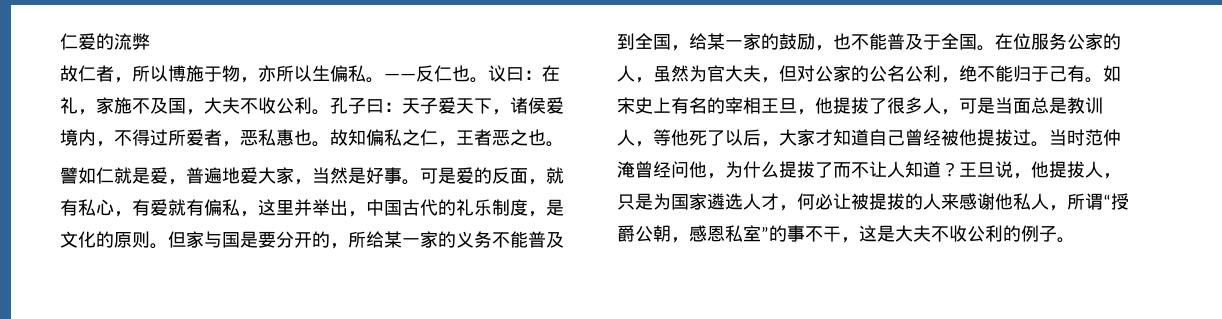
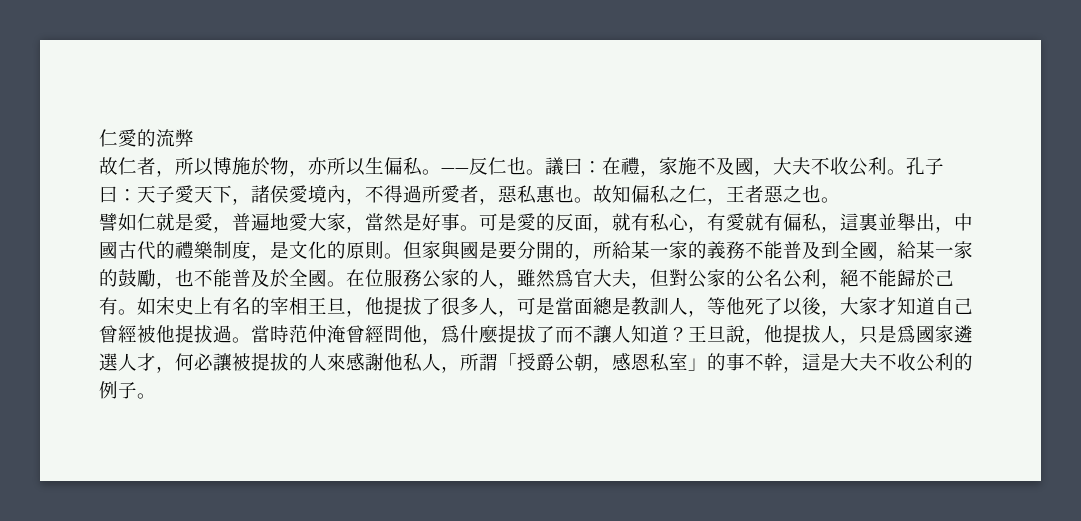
- 仁爱的流弊
+ 仁愛的流弊
- 故仁者，所以博施于物，亦所以生偏私。
+ 故仁者，所以博施於物，亦所以生偏私。
- 议曰：在礼，家施不及国，大夫不收公利。
+ 議曰：在禮，家施不及國，大夫不收公利。
- 孔子曰：天子爱天下，诸侯爱境内，不得过所爱者，恶私惠也。
+ 孔子曰：天子愛天下，諸侯愛境內，不得過所愛者，惡私惠也。
- 故知偏私之仁，王者恶之也。
+ 故知偏私之仁，王者惡之也。
- 譬如仁就是爱，普遍地爱大家，当然是好事。
+ 譬如仁就是愛，普遍地愛大家，當然是好事。
- 可是爱的反面，就有私心，有爱就有偏私，这里并举出，中国古代的礼乐制度，是文化的原则。但家与国是要分开的，所给某一家的义务不能普及到全国，给某一家的鼓励，也不能普及于全国。
+ 可是愛的反面，就有私心，有愛就有偏私，這裏並舉出，中國古代的禮樂制度，是文化的原則。但家與國是要分開的，所給某一家的義務不能普及到全國，給某一家的鼓勵，也不能普及於全國。
- 在位服务公家的人，虽然为官大夫，但对公家的公名公利，绝不能归于己有。
+ 在位服務公家的人，雖然爲官大夫，但對公家的公名公利，絕不能歸於己有。
- 如宋史上有名的宰相王旦，他提拔了很多人，可是当面总是教训人，等他死了以后，大家才知道自己曾经被他提拔过。当时范仲淹曾经问他，为什么提拔了而不让人知道？
+ 如宋史上有名的宰相王旦，他提拔了很多人，可是當面總是教訓人，等他死了以後，大家才知道自己曾經被他提拔過。當時范仲淹曾經問他，爲什麼提拔了而不讓人知道？
- 王旦说，他提拔人，只是为国家遴选人才，何必让被提拔的人来感谢他私人，所谓“授爵公朝，感恩私室”的事不干，这是大夫不收公利的例子。
+ 王旦說，他提拔人，只是爲國家遴選人才，何必讓被提拔的人來感謝他私人，所謂「授爵公朝，感恩私室」的事不幹，這是大夫不收公利的例子。

